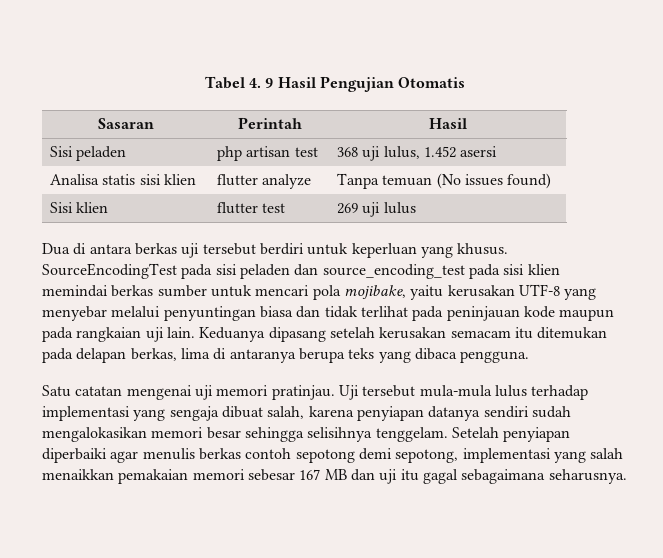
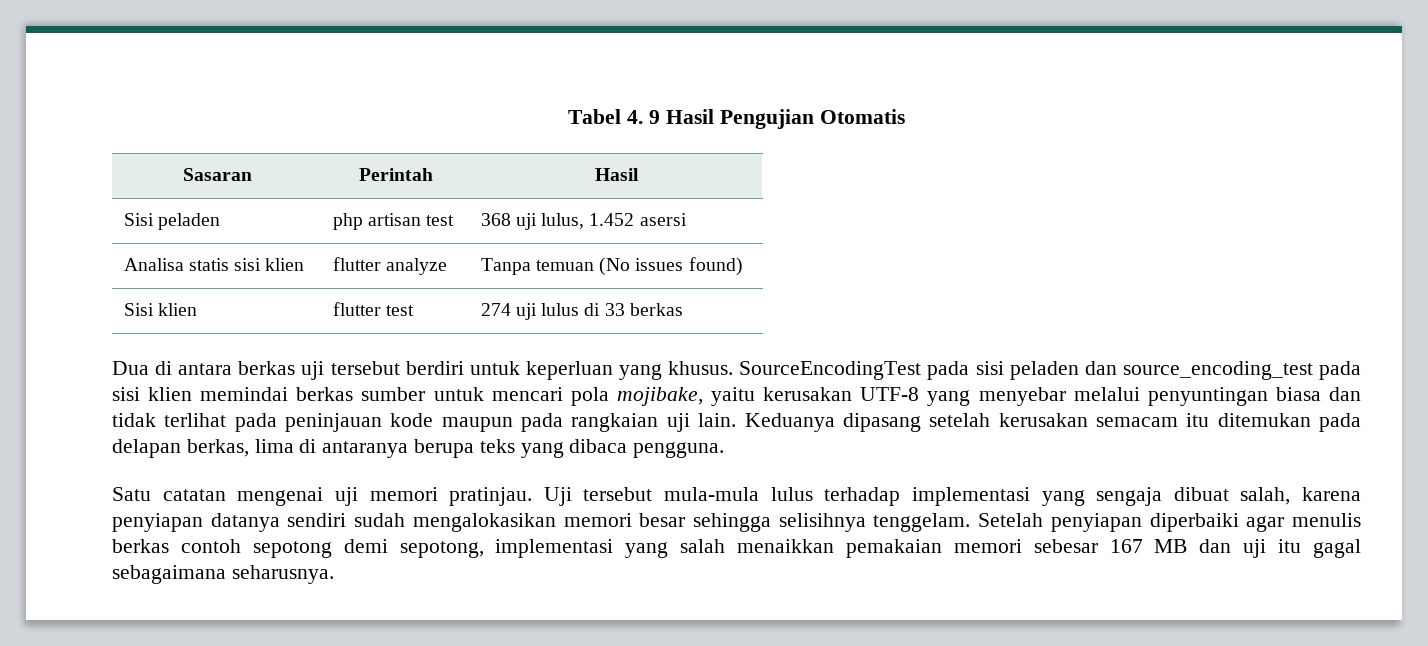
- Sisi klien | flutter test | 269 uji lulus
+ Sisi klien | flutter test | 274 uji lulus di 33 berkas

